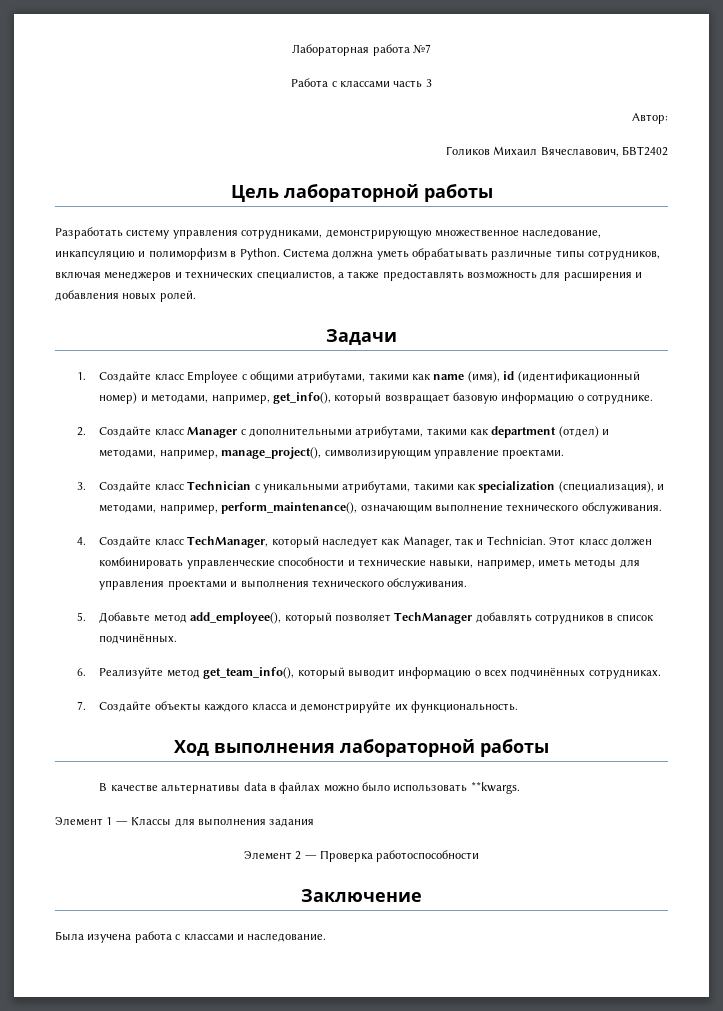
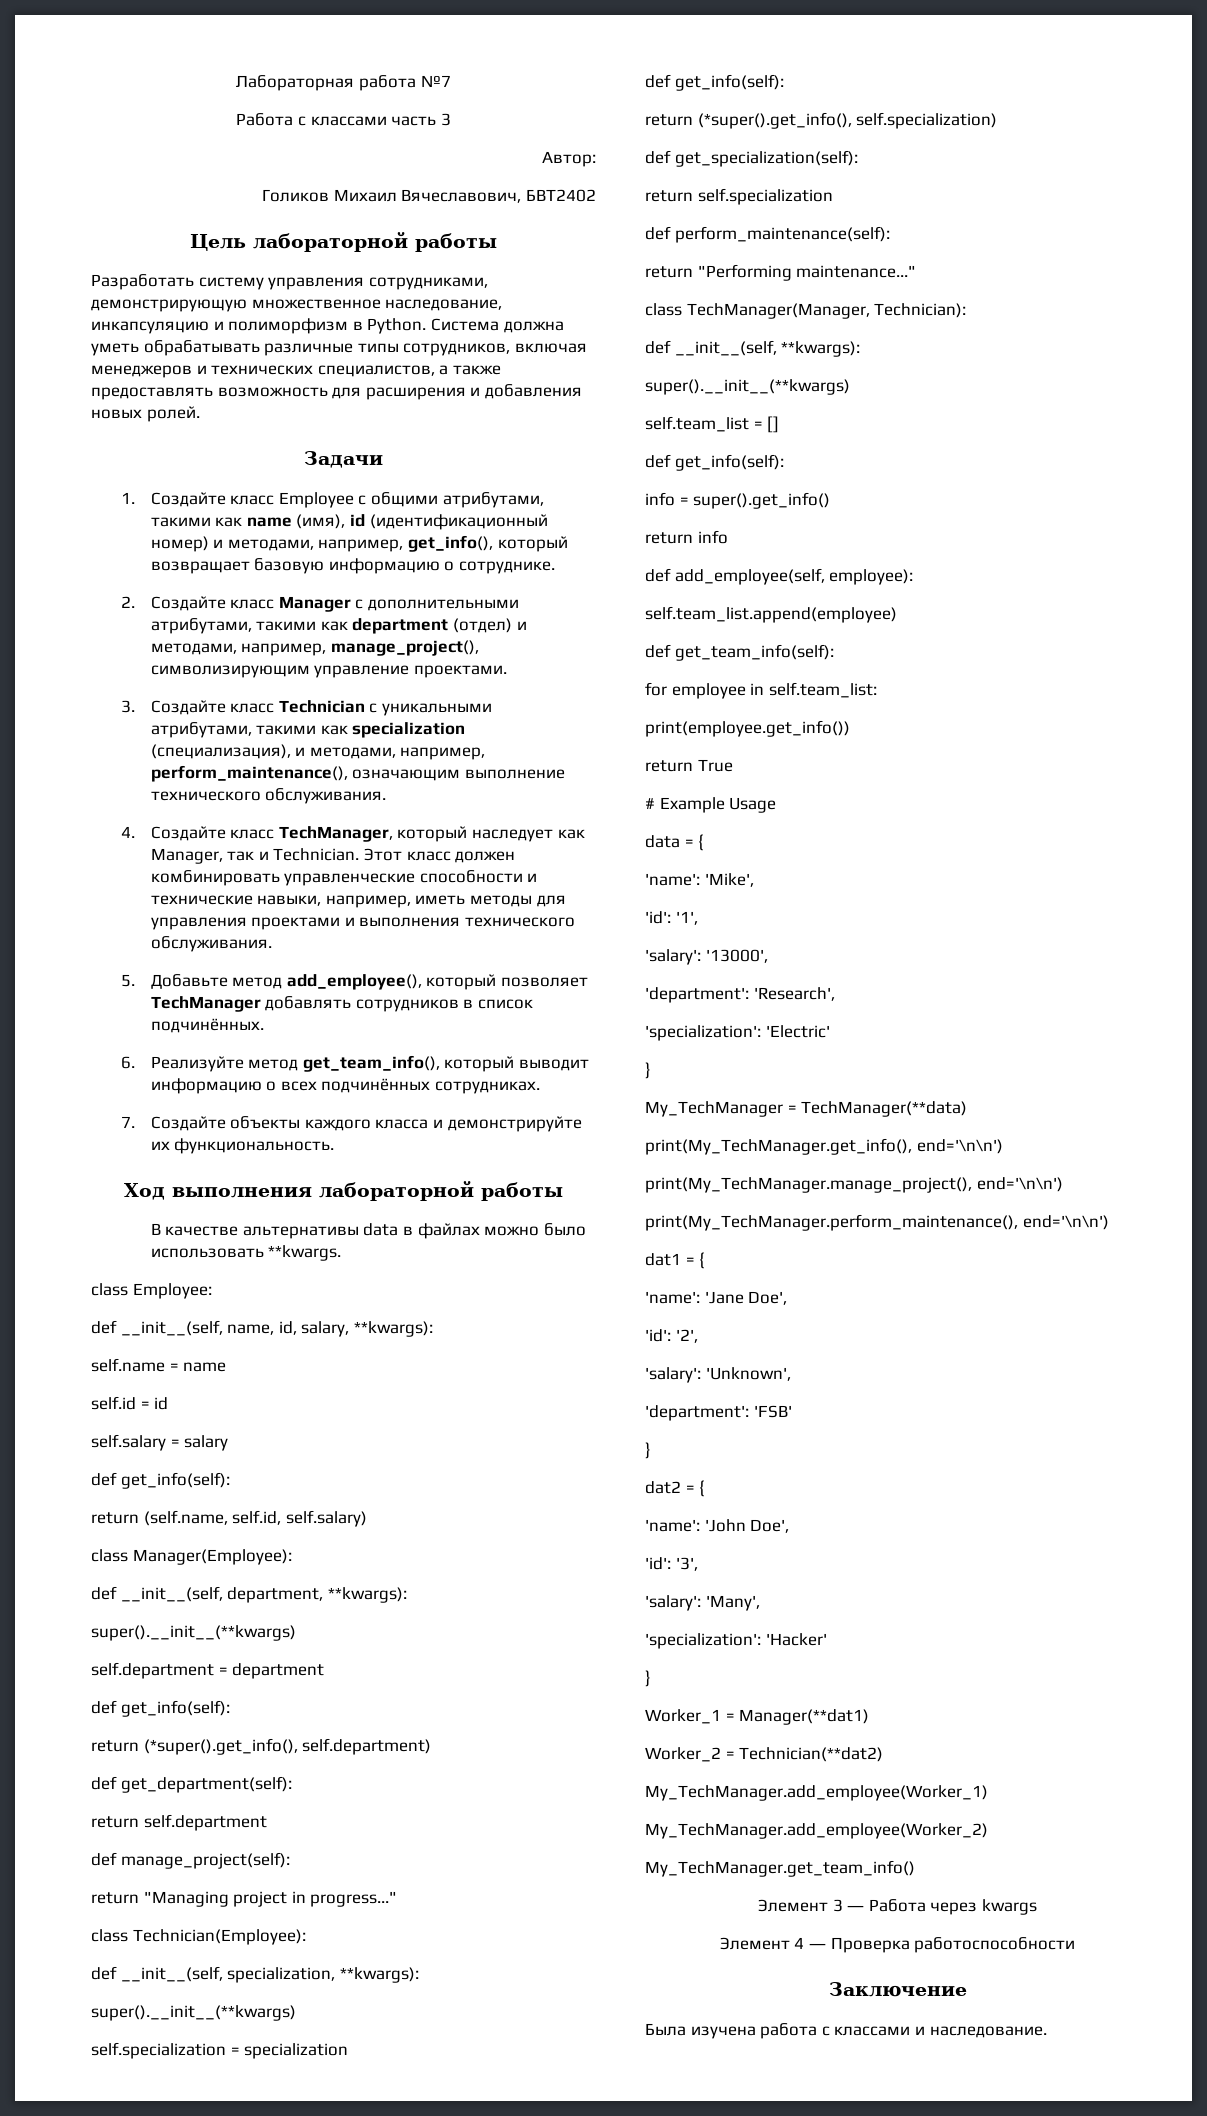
- Элемент 1 ― Классы для выполнения задания
- Элемент 2 ― Проверка работоспособности
+ class Employee:
+ def __init__(self, name, id, salary, **kwargs):
+ self.name = name
+ self.id = id
+ self.salary = salary
+ def get_info(self):
+ return (self.name, self.id, self.salary)
+ class Manager(Employee):
+ def __init__(self, department, **kwargs):
+ super().__init__(**kwargs)
+ self.department = department
+ def get_info(self):
+ return (*super().get_info(), self.department)
+ def get_department(self):
+ return self.department
+ def manage_project(self):
+ return "Managing project in progress..."
+ class Technician(Employee):
+ def __init__(self, specialization, **kwargs):
+ super().__init__(**kwargs)
+ self.specialization = specialization
+ def get_info(self):
+ return (*super().get_info(), self.specialization)
+ def get_specialization(self):
+ return self.specialization
+ def perform_maintenance(self):
+ return "Performing maintenance..."
+ class TechManager(Manager, Technician):
+ def __init__(self, **kwargs):
+ super().__init__(**kwargs)
+ self.team_list = []
+ def get_info(self):
+ info = super().get_info()
+ return info
+ def add_employee(self, employee):
+ self.team_list.append(employee)
+ def get_team_info(self):
+ for employee in self.team_list:
+ print(employee.get_info())
+ return True
+ # Example Usage
+ data = {
+ 'name': 'Mike',
+ 'id': '1',
+ 'salary': '13000',
+ 'department': 'Research',
+ 'specialization': 'Electric'
+ }
+ My_TechManager = TechManager(**data)
+ print(My_TechManager.get_info(), end='\n\n')
+ print(My_TechManager.manage_project(), end='\n\n')
+ print(My_TechManager.perform_maintenance(), end='\n\n')
+ dat1 = {
+ 'name': 'Jane Doe',
+ 'id': '2',
+ 'salary': 'Unknown',
+ 'department': 'FSB'
+ }
+ dat2 = {
+ 'name': 'John Doe',
+ 'id': '3',
+ 'salary': 'Many',
+ 'specialization': 'Hacker'
+ }
+ Worker_1 = Manager(**dat1)
+ Worker_2 = Technician(**dat2)
+ My_TechManager.add_employee(Worker_1)
+ My_TechManager.add_employee(Worker_2)
+ My_TechManager.get_team_info()
+ Элемент 3 ― Работа через kwargs
+ Элемент 4 ― Проверка работоспособности

